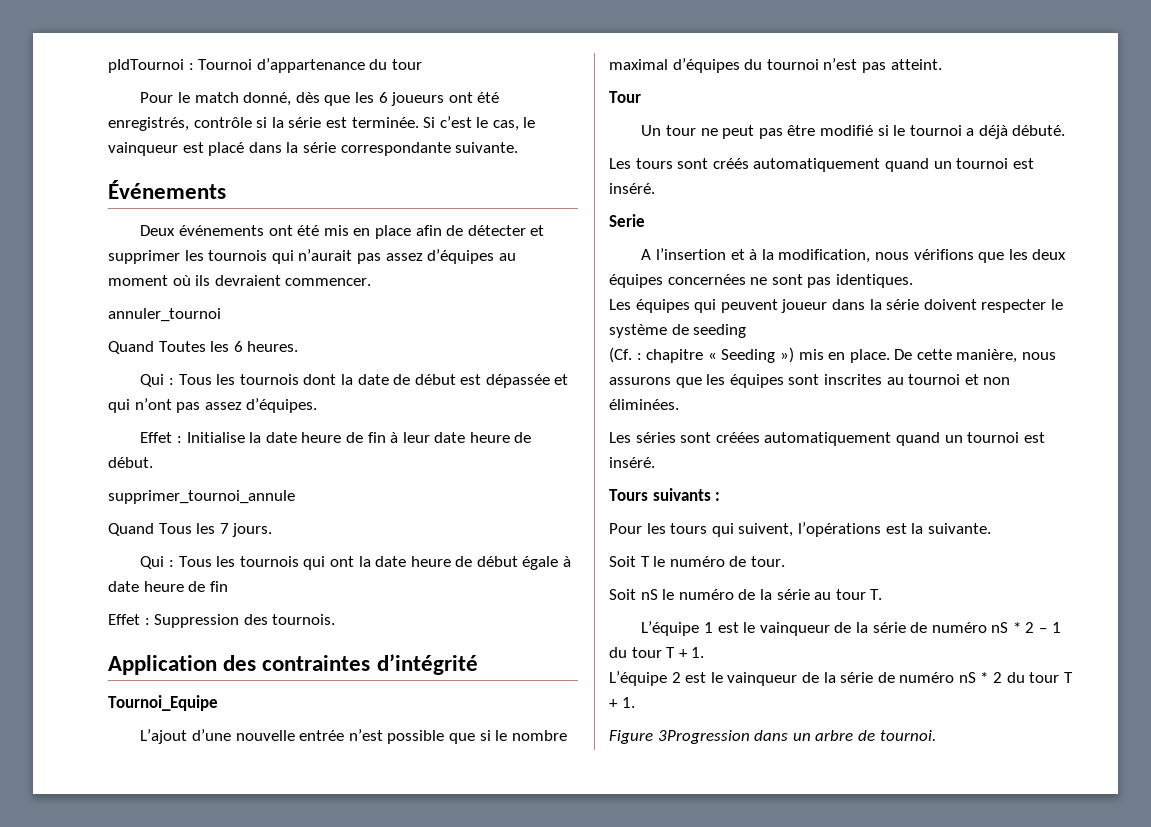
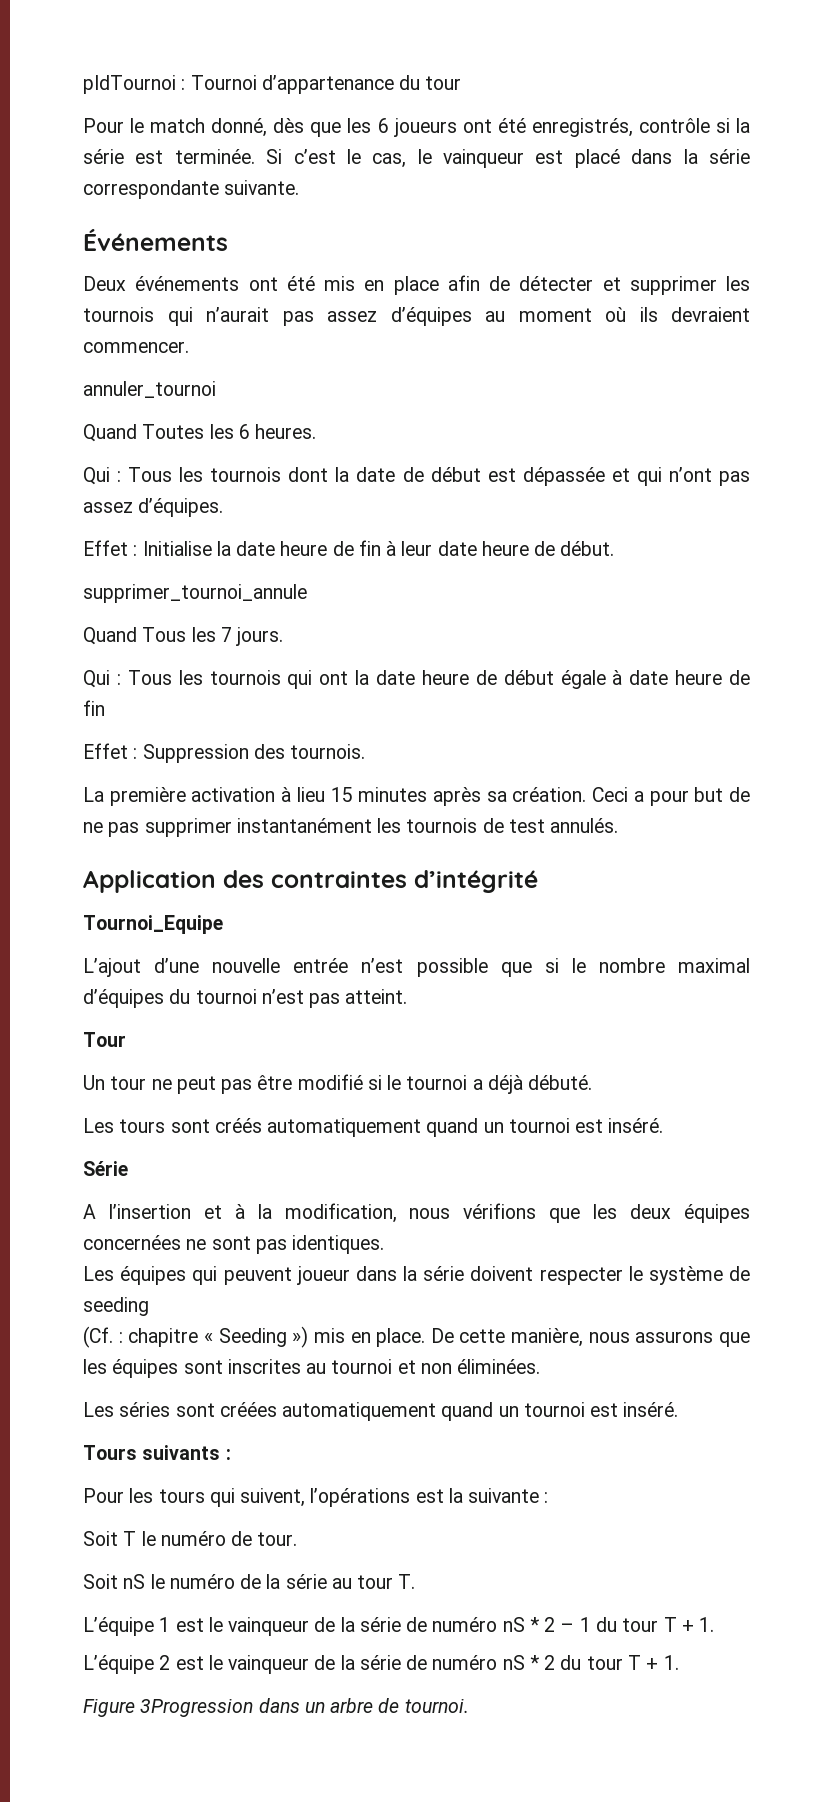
+ La première activation à lieu 15 minutes après sa création. Ceci a pour but de ne pas supprimer instantanément les tournois de test annulés.
- Serie
+ Série
- Pour les tours qui suivent, l’opérations est la suivante.
+ Pour les tours qui suivent, l’opérations est la suivante :

